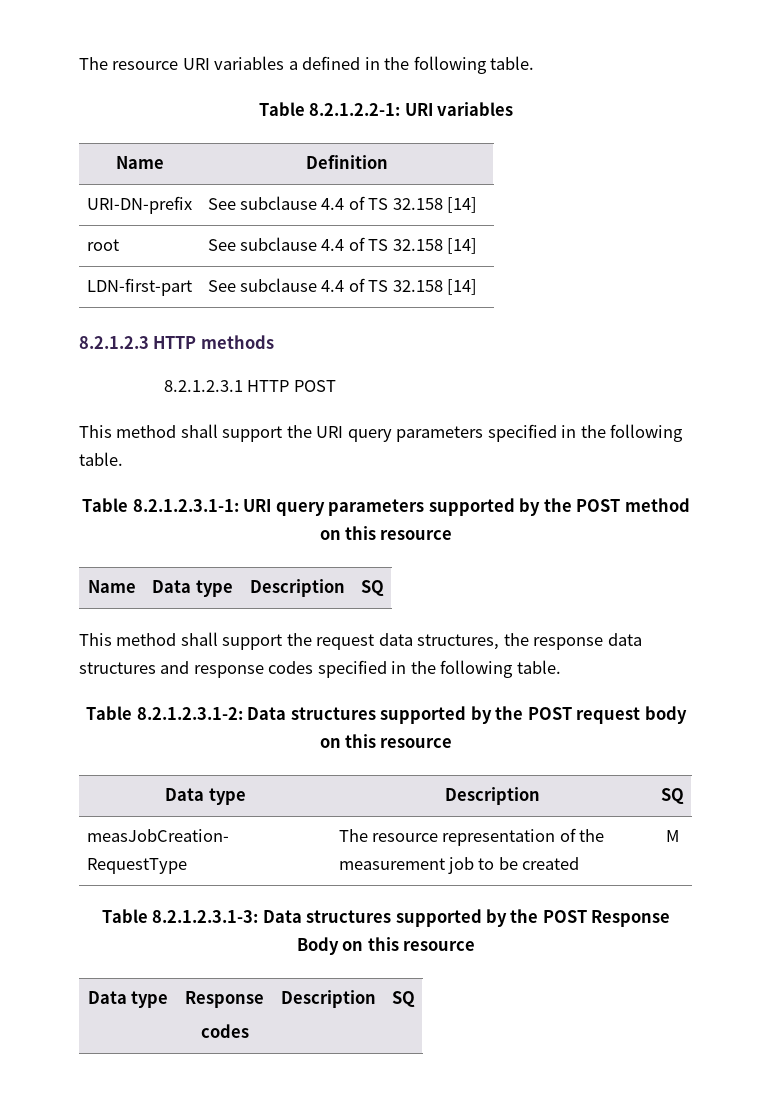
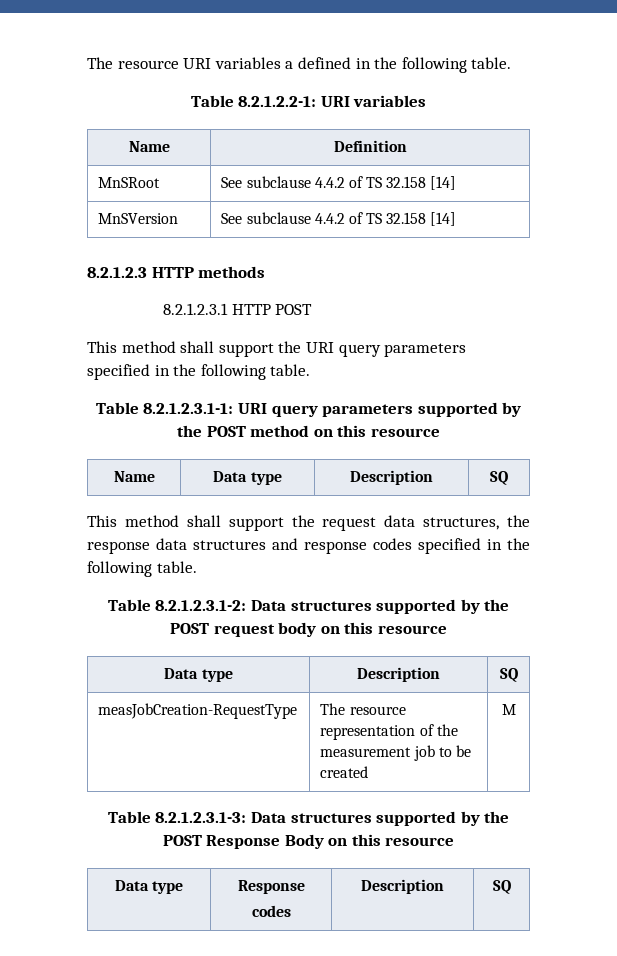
- URI-DN-prefix | See subclause 4.4 of TS 32.158 [14]
- root | See subclause 4.4 of TS 32.158 [14]
- LDN-first-part | See subclause 4.4 of TS 32.158 [14]
+ MnSRoot | See subclause 4.4.2 of TS 32.158 [14]
+ MnSVersion | See subclause 4.4.2 of TS 32.158 [14]

